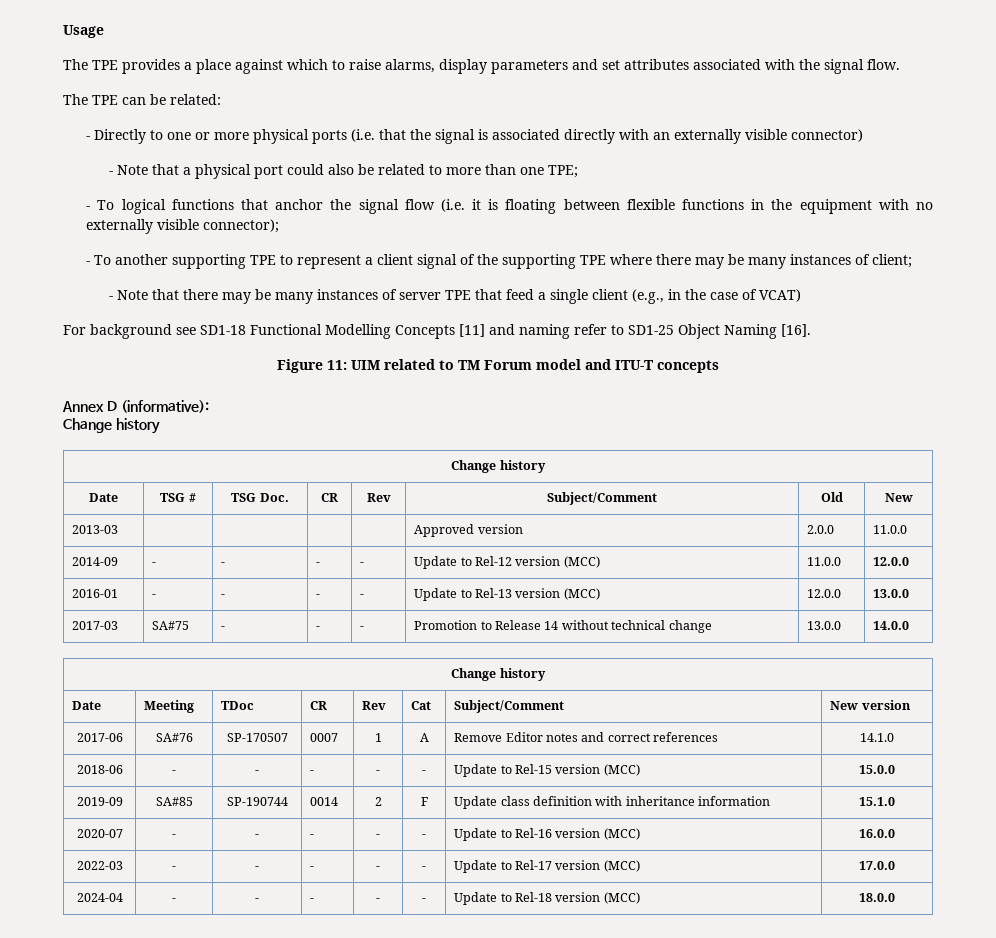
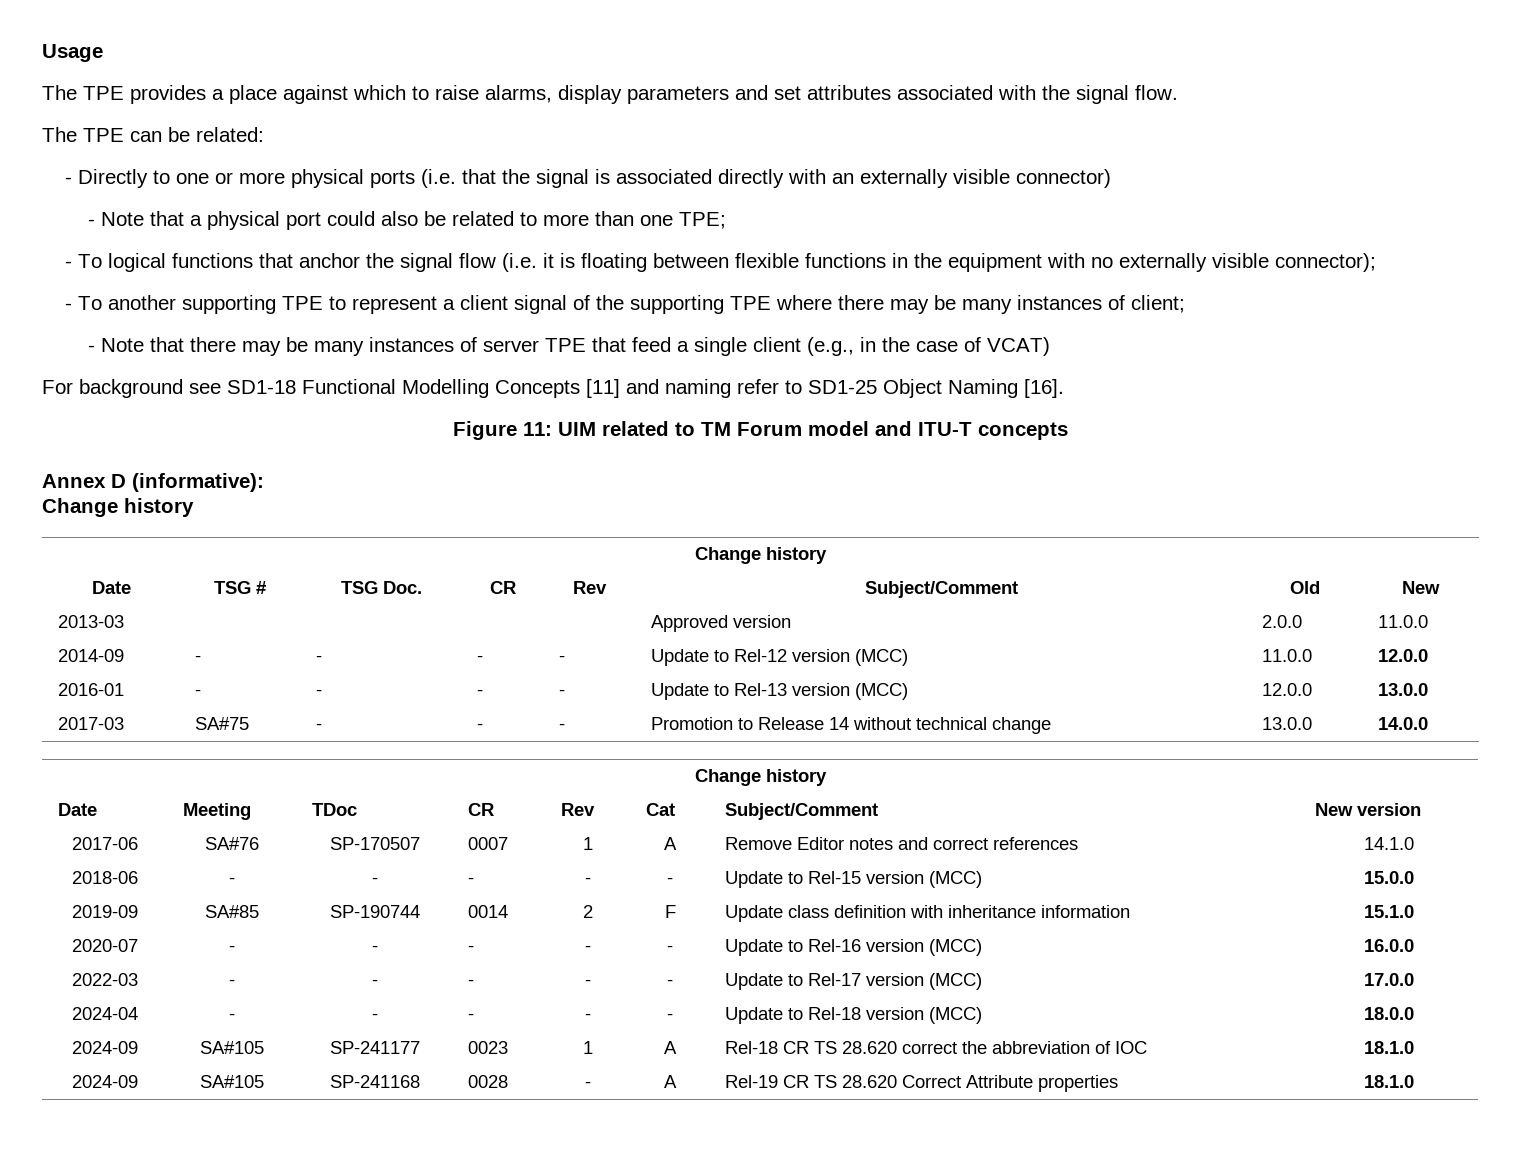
+ 2024-09 | SA#105 | SP-241177 | 0023 | 1 | A | Rel-18 CR TS 28.620 correct the abbreviation of IOC | 18.1.0
+ 2024-09 | SA#105 | SP-241168 | 0028 | - | A | Rel-19 CR TS 28.620 Correct Attribute properties | 18.1.0

